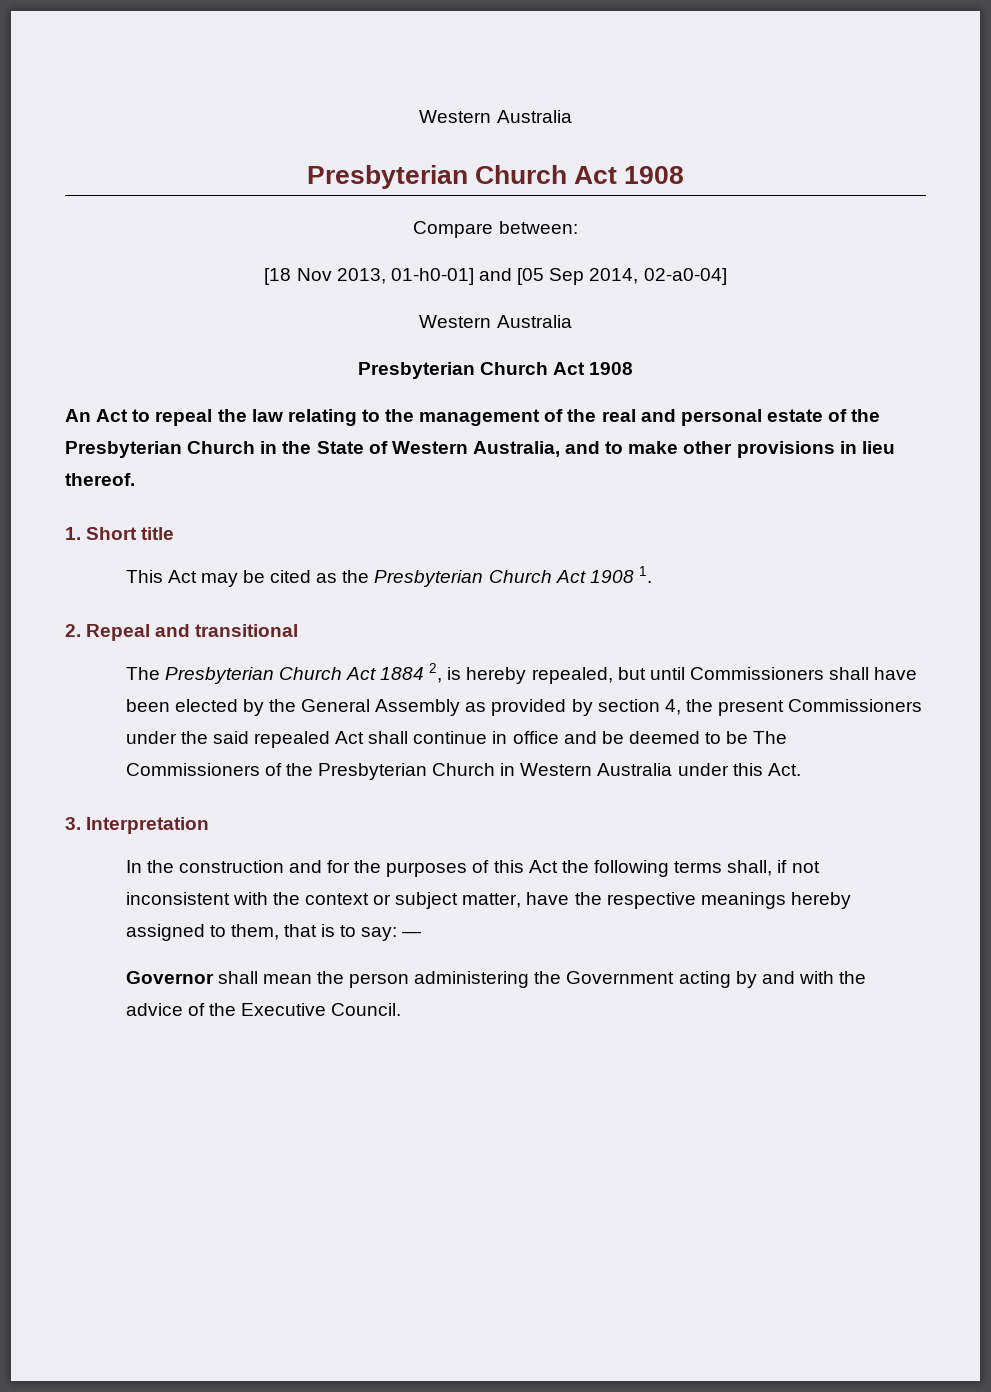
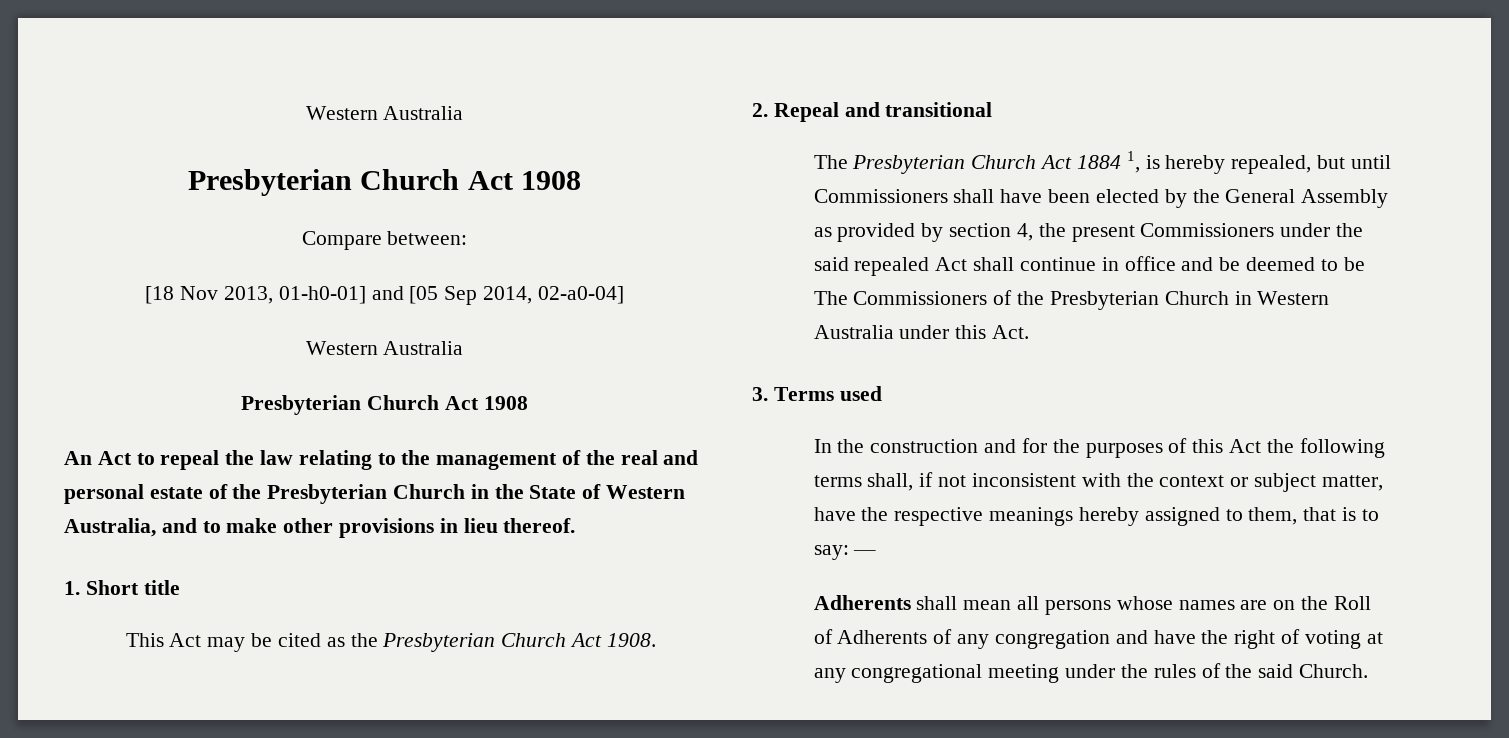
- This Act may be cited as the Presbyterian Church Act 1908 1.
+ This Act may be cited as the Presbyterian Church Act 1908.
- The Presbyterian Church Act 1884 2, is hereby repealed, but until Commissioners shall have been elected by the General Assembly as provided by section 4, the present Commissioners under the said repealed Act shall continue in office and be deemed to be The Commissioners of the Presbyterian Church in Western Australia under this Act.
+ The Presbyterian Church Act 1884 1, is hereby repealed, but until Commissioners shall have been elected by the General Assembly as provided by section 4, the present Commissioners under the said repealed Act shall continue in office and be deemed to be The Commissioners of the Presbyterian Church in Western Australia under this Act.
- 3. Interpretation
+ 3. Terms used
- Governor shall mean the person administering the Government acting by and with the advice of the Executive Council.
+ Adherents shall mean all persons whose names are on the Roll of Adherents of any congregation and have the right of voting at any congregational meeting under the rules of the said Church.

